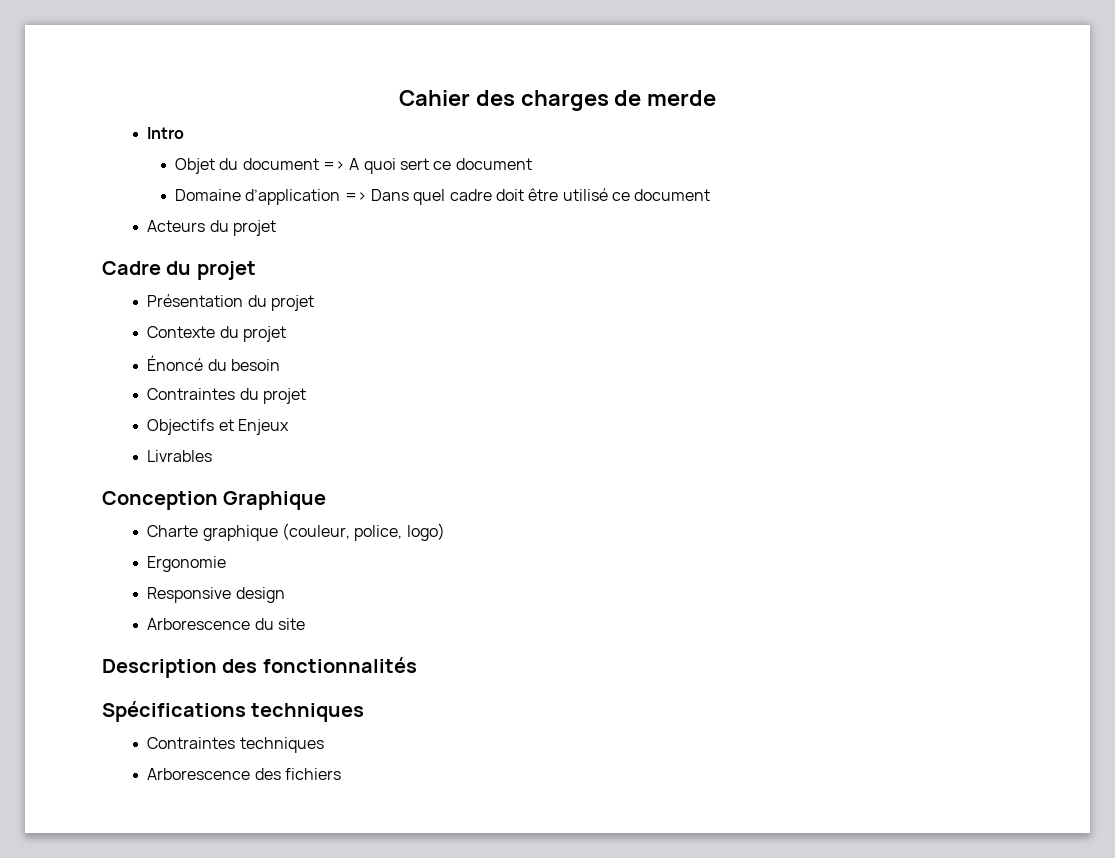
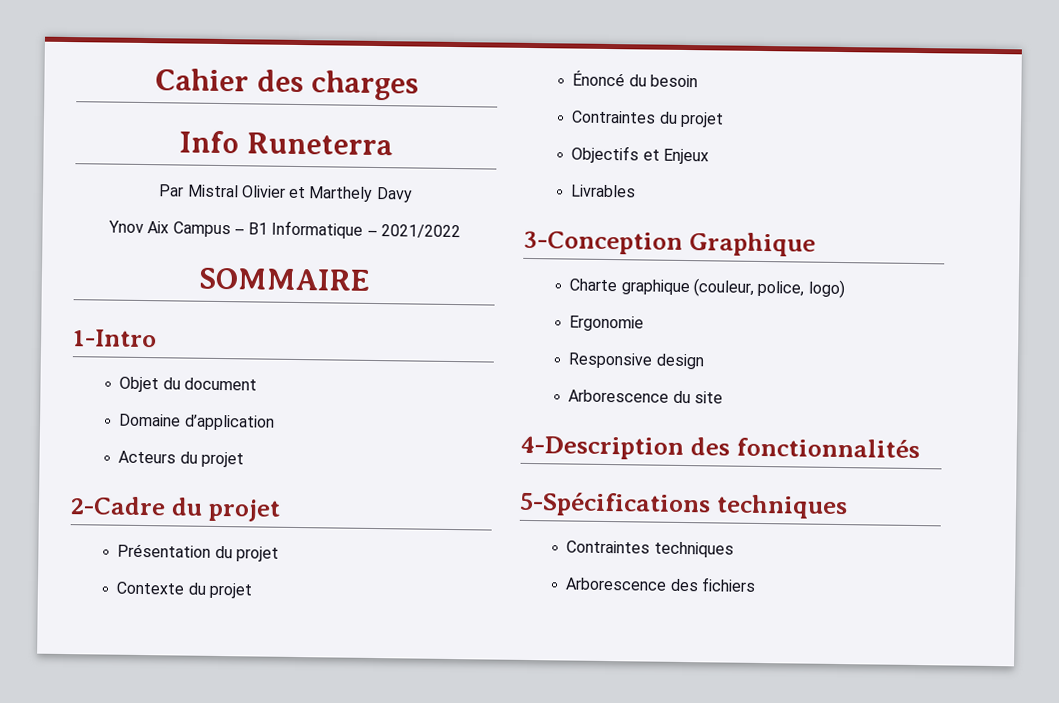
- Cahier des charges de merde
- Intro
- Objet du document => A quoi sert ce document
- Domaine d’application => Dans quel cadre doit être utilisé ce document
+ Cahier des charges
+ Info Runeterra
+ Par Mistral Olivier et Marthely Davy
+ Ynov Aix Campus – B1 Informatique – 2021/2022
+ SOMMAIRE
+ 1-Intro
+ Objet du document
+ Domaine d’application
- Cadre du projet
+ 2-Cadre du projet
- Conception Graphique
+ 3-Conception Graphique
- Description des fonctionnalités
+ 4-Description des fonctionnalités
- Spécifications techniques
+ 5-Spécifications techniques

